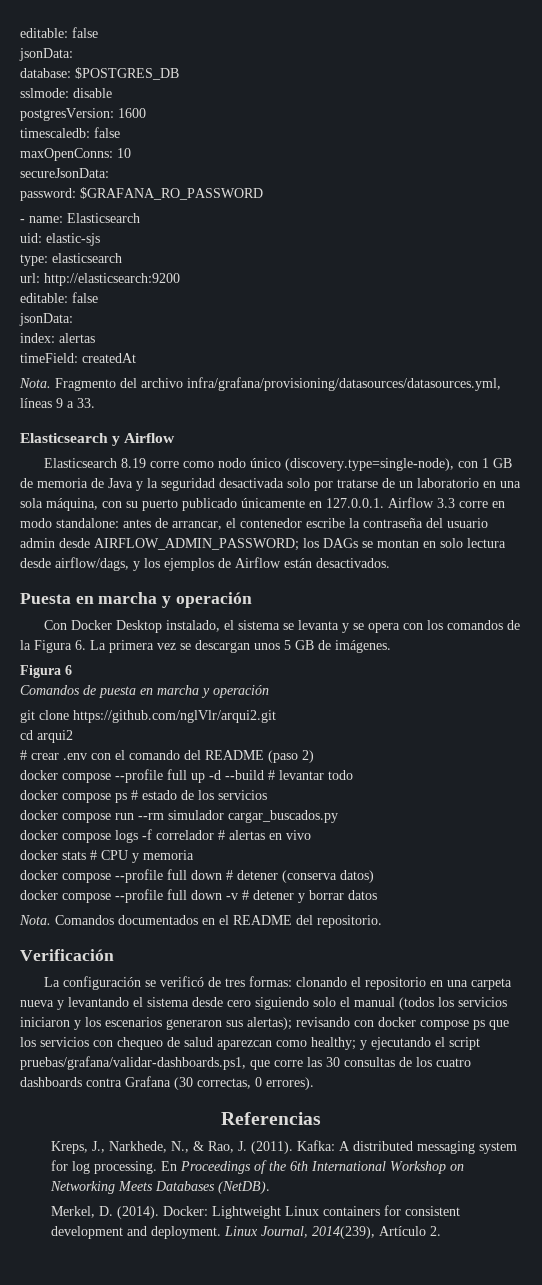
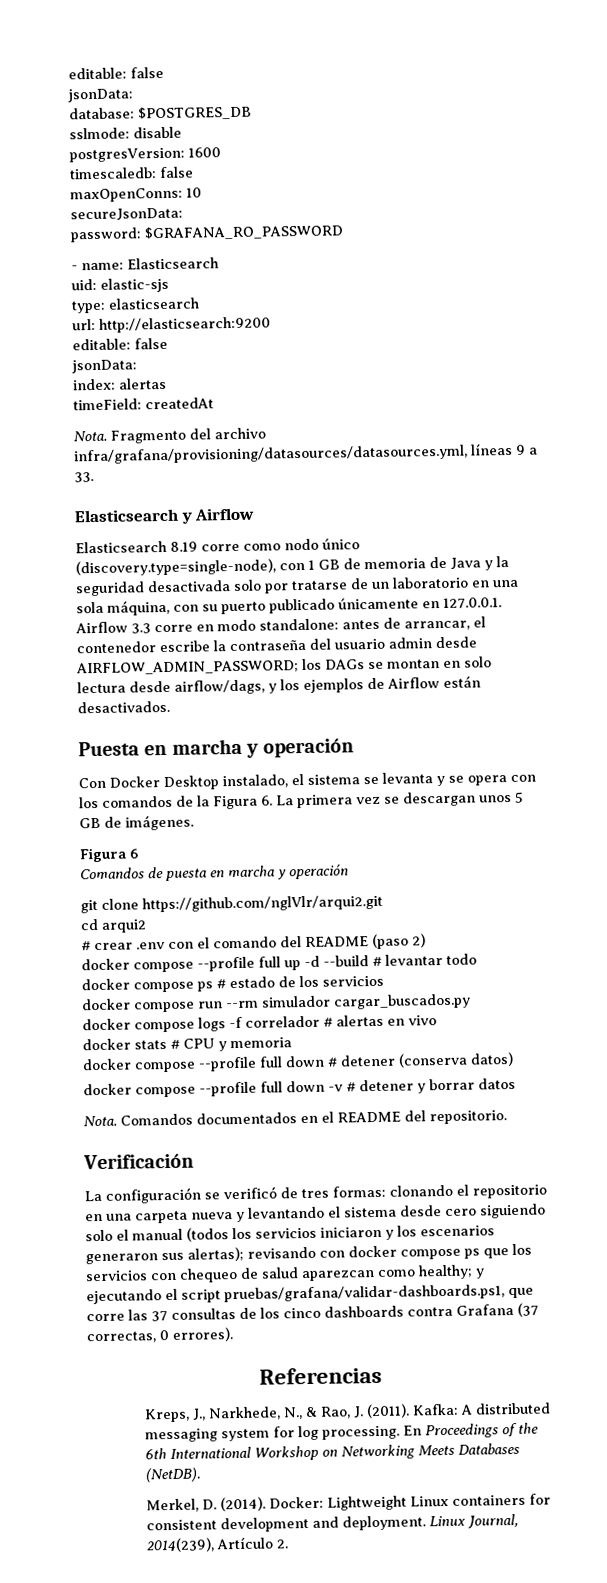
- y ejecutando el script pruebas/grafana/validar-dashboards.ps1, que corre las 30 consultas de los cuatro dashboards contra Grafana (30 correctas, 0 errores).
+ y ejecutando el script pruebas/grafana/validar-dashboards.ps1, que corre las 37 consultas de los cinco dashboards contra Grafana (37 correctas, 0 errores).

